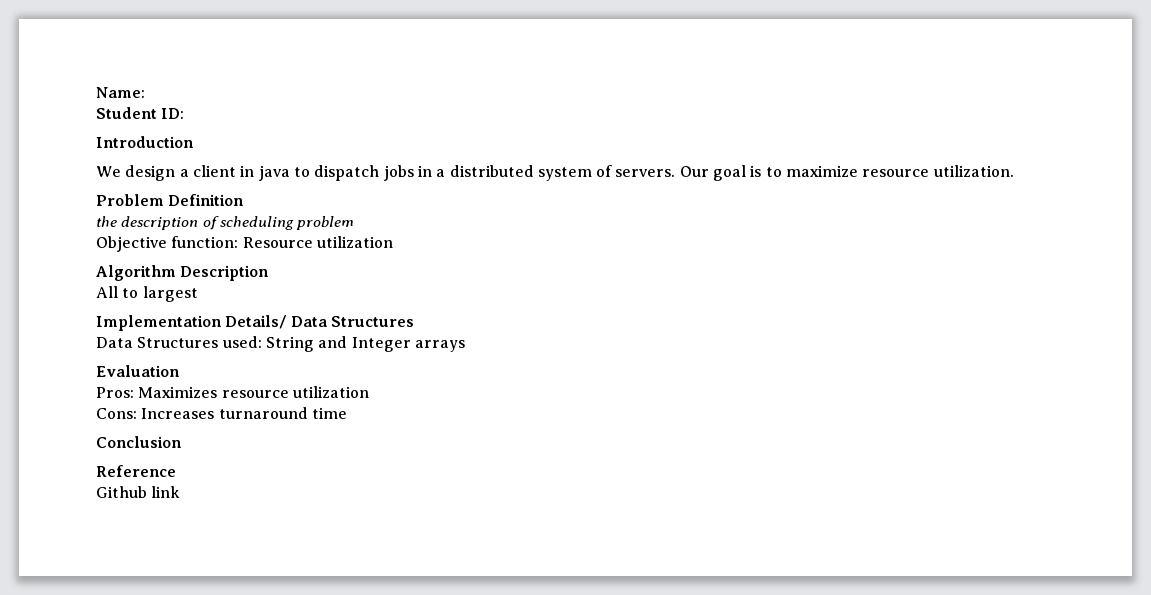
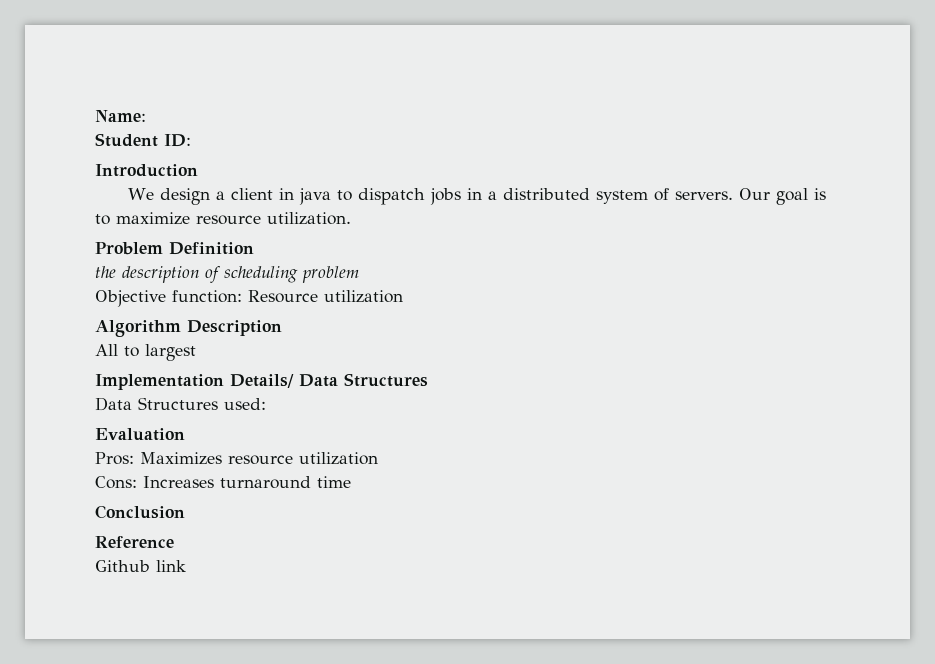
- Data Structures used: String and Integer arrays
+ Data Structures used:

